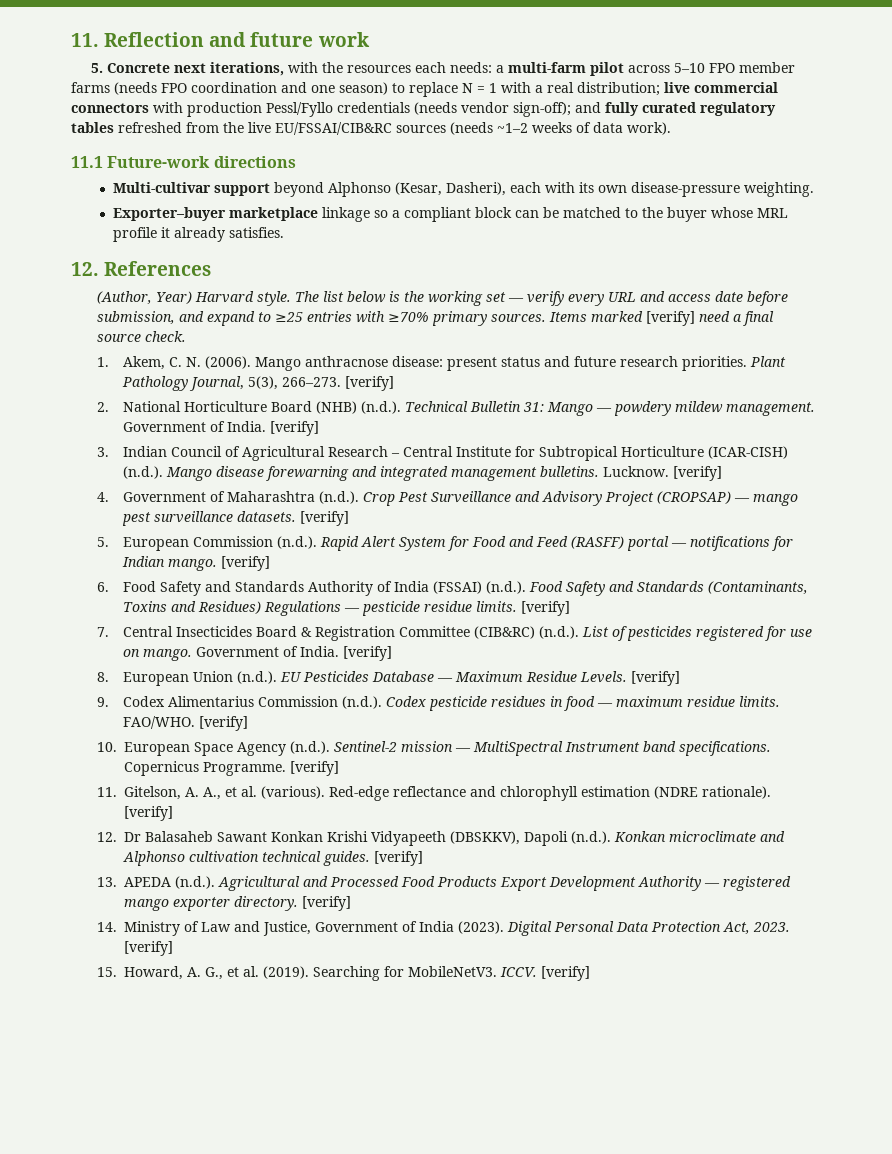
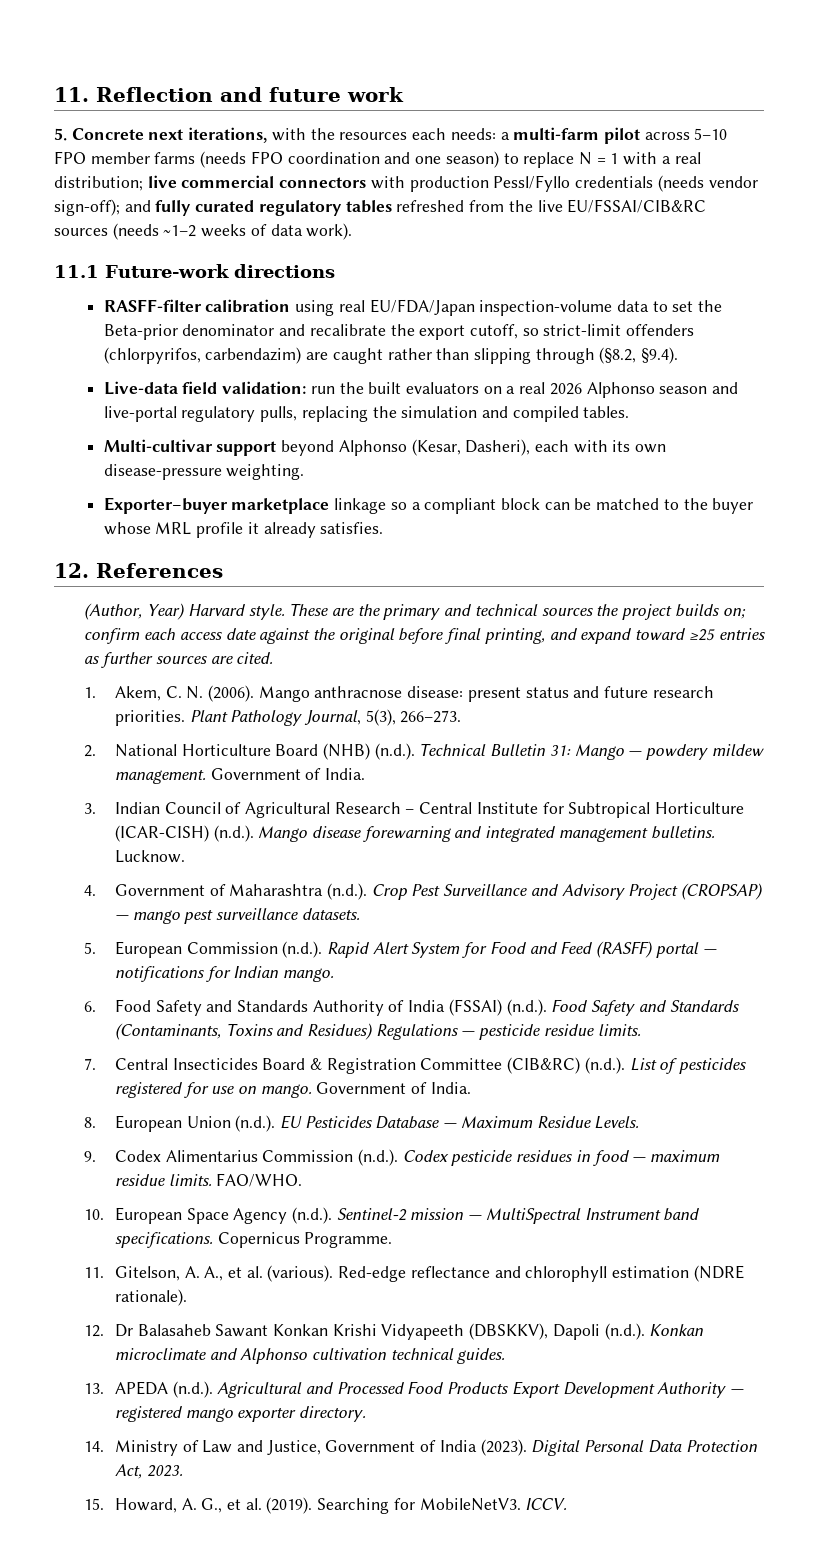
+ RASFF-filter calibration using real EU/FDA/Japan inspection-volume data to set the Beta-prior denominator and recalibrate the export cutoff, so strict-limit offenders (chlorpyrifos, carbendazim) are caught rather than slipping through (§8.2, §9.4).
+ Live-data field validation: run the built evaluators on a real 2026 Alphonso season and live-portal regulatory pulls, replacing the simulation and compiled tables.
- The list below is the working set — verify every URL and access date before submission, and expand to ≥25 entries with ≥70% primary sources. Items marked [verify] need a final source check.
+ These are the primary and technical sources the project builds on; confirm each access date against the original before final printing, and expand toward ≥25 entries as further sources are cited.
- Plant Pathology Journal, 5(3), 266–273. [verify]
+ Plant Pathology Journal, 5(3), 266–273.
- 2. National Horticulture Board (NHB) (n.d.). Technical Bulletin 31: Mango — powdery mildew management. Government of India. [verify]
+ 2. National Horticulture Board (NHB) (n.d.). Technical Bulletin 31: Mango — powdery mildew management. Government of India.
- Lucknow. [verify]
+ Lucknow.
- 4. Government of Maharashtra (n.d.). Crop Pest Surveillance and Advisory Project (CROPSAP) — mango pest surveillance datasets. [verify]
+ 4. Government of Maharashtra (n.d.). Crop Pest Surveillance and Advisory Project (CROPSAP) — mango pest surveillance datasets.
- 5. European Commission (n.d.). Rapid Alert System for Food and Feed (RASFF) portal — notifications for Indian mango. [verify]
+ 5. European Commission (n.d.). Rapid Alert System for Food and Feed (RASFF) portal — notifications for Indian mango.
- 6. Food Safety and Standards Authority of India (FSSAI) (n.d.). Food Safety and Standards (Contaminants, Toxins and Residues) Regulations — pesticide residue limits. [verify]
+ 6. Food Safety and Standards Authority of India (FSSAI) (n.d.). Food Safety and Standards (Contaminants, Toxins and Residues) Regulations — pesticide residue limits.
- 7. Central Insecticides Board & Registration Committee (CIB&RC) (n.d.). List of pesticides registered for use on mango. Government of India. [verify]
+ 7. Central Insecticides Board & Registration Committee (CIB&RC) (n.d.). List of pesticides registered for use on mango. Government of India.
- 8. European Union (n.d.). EU Pesticides Database — Maximum Residue Levels. [verify]
+ 8. European Union (n.d.). EU Pesticides Database — Maximum Residue Levels.
- FAO/WHO. [verify]
+ FAO/WHO.
- Copernicus Programme. [verify]
+ Copernicus Programme.
- Red-edge reflectance and chlorophyll estimation (NDRE rationale). [verify]
+ Red-edge reflectance and chlorophyll estimation (NDRE rationale).
- 12. Dr Balasaheb Sawant Konkan Krishi Vidyapeeth (DBSKKV), Dapoli (n.d.). Konkan microclimate and Alphonso cultivation technical guides. [verify]
+ 12. Dr Balasaheb Sawant Konkan Krishi Vidyapeeth (DBSKKV), Dapoli (n.d.). Konkan microclimate and Alphonso cultivation technical guides.
- 13. APEDA (n.d.). Agricultural and Processed Food Products Export Development Authority — registered mango exporter directory. [verify]
+ 13. APEDA (n.d.). Agricultural and Processed Food Products Export Development Authority — registered mango exporter directory.
- Digital Personal Data Protection Act, 2023. [verify]
+ Digital Personal Data Protection Act, 2023.
- ICCV. [verify]
+ ICCV.

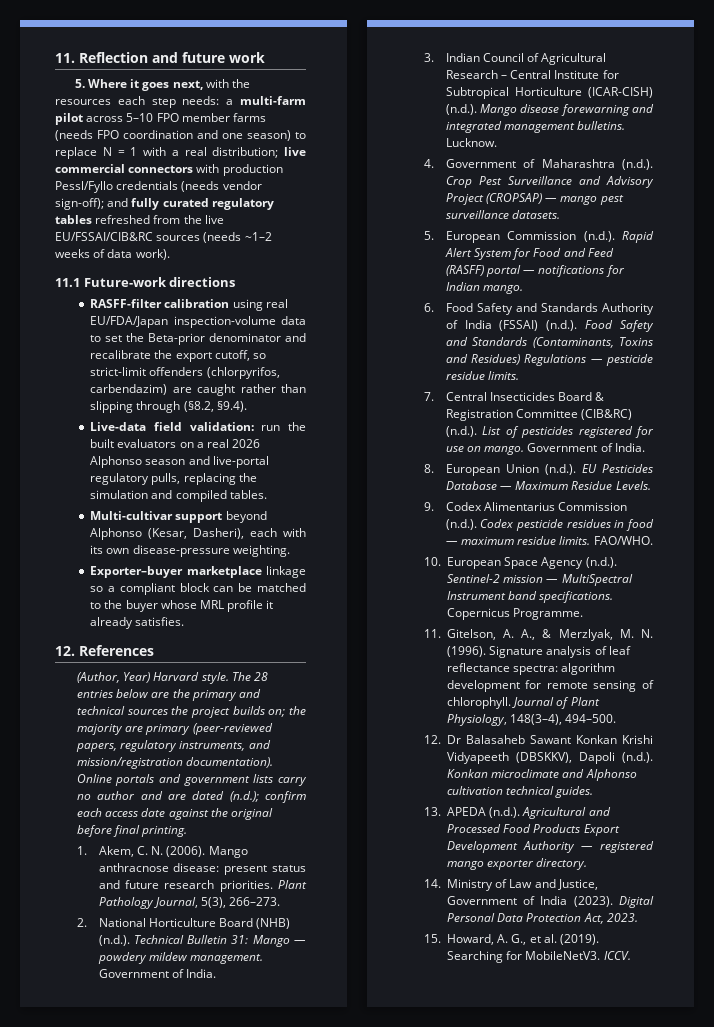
- 5. Concrete next iterations, with the resources each needs: a multi-farm pilot across 5–10 FPO member farms (needs FPO coordination and one season) to replace N = 1 with a real distribution; live commercial connectors with production Pessl/Fyllo credentials (needs vendor sign-off); and fully curated regulatory tables refreshed from the live EU/FSSAI/CIB&RC sources (needs ~1–2 weeks of data work).
+ 5. Where it goes next, with the resources each step needs: a multi-farm pilot across 5–10 FPO member farms (needs FPO coordination and one season) to replace N = 1 with a real distribution; live commercial connectors with production Pessl/Fyllo credentials (needs vendor sign-off); and fully curated regulatory tables refreshed from the live EU/FSSAI/CIB&RC sources (needs ~1–2 weeks of data work).
- These are the primary and technical sources the project builds on; confirm each access date against the original before final printing, and expand toward ≥25 entries as further sources are cited.
+ The 28 entries below are the primary and technical sources the project builds on; the majority are primary (peer-reviewed papers, regulatory instruments, and mission/registration documentation). Online portals and government lists carry no author and are dated (n.d.); confirm each access date against the original before final printing.
- 11. Gitelson, A. A., et al. (various). Red-edge reflectance and chlorophyll estimation (NDRE rationale).
+ 11. Gitelson, A. A., & Merzlyak, M. N. (1996). Signature analysis of leaf reflectance spectra: algorithm development for remote sensing of chlorophyll. Journal of Plant Physiology, 148(3–4), 494–500.

